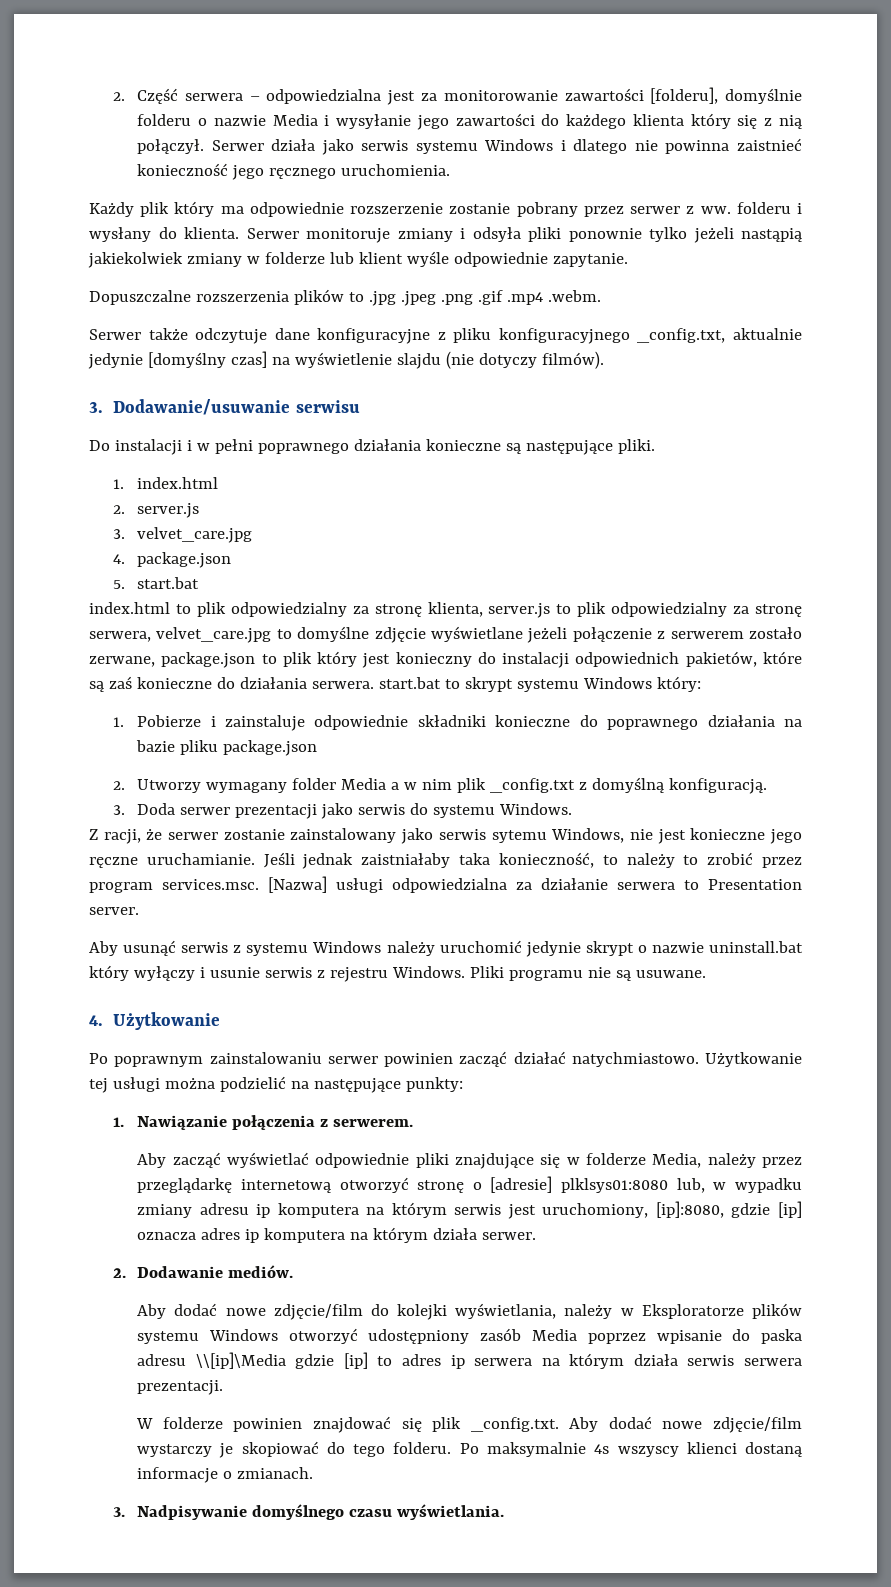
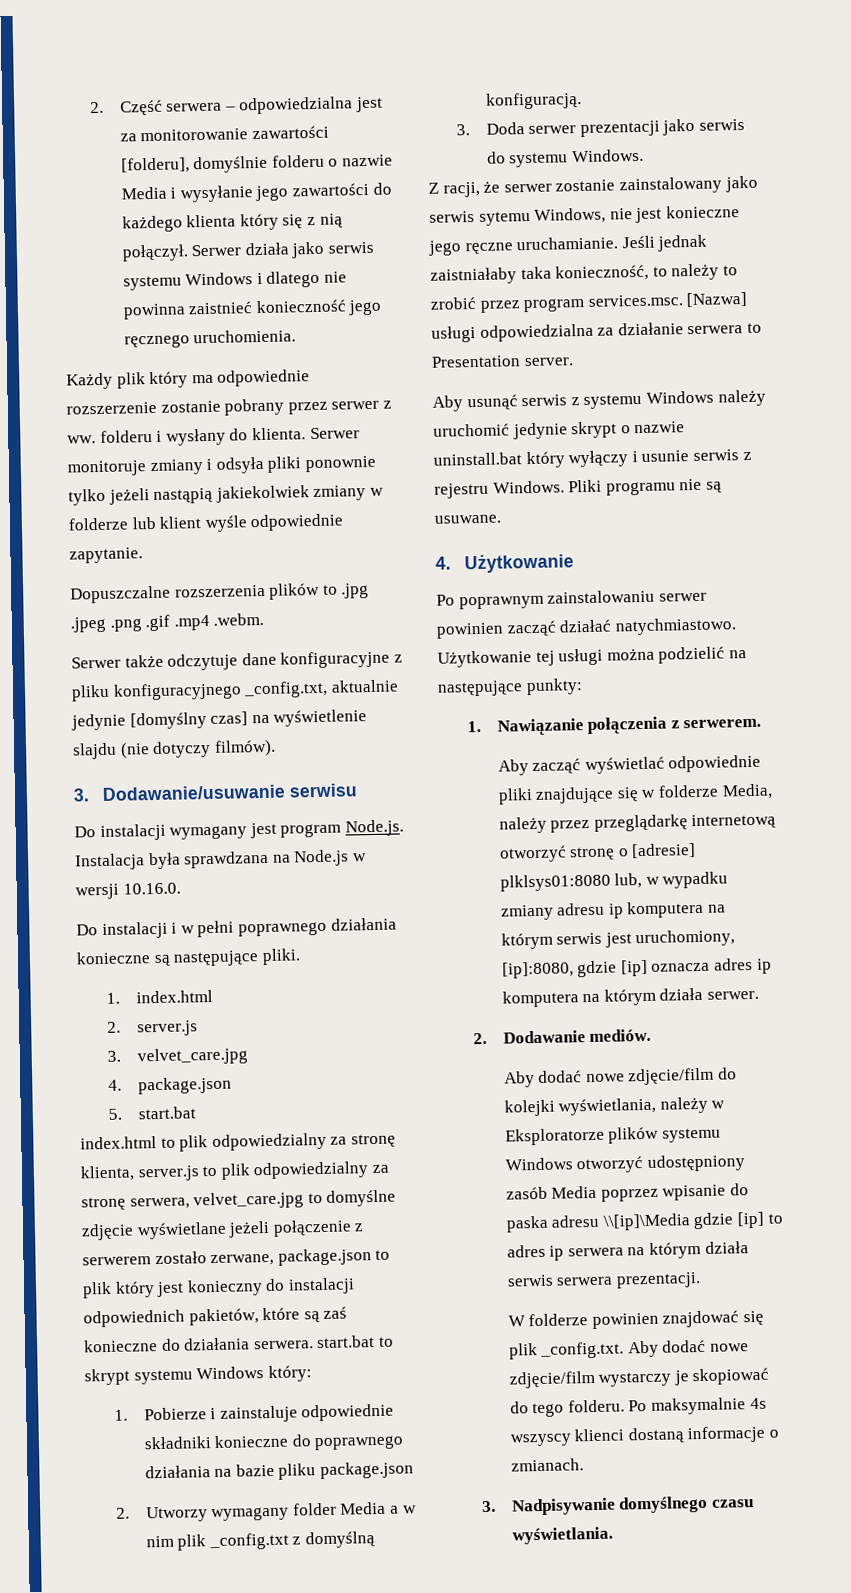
+ Do instalacji wymagany jest program Node.js. Instalacja była sprawdzana na Node.js w wersji 10.16.0.

